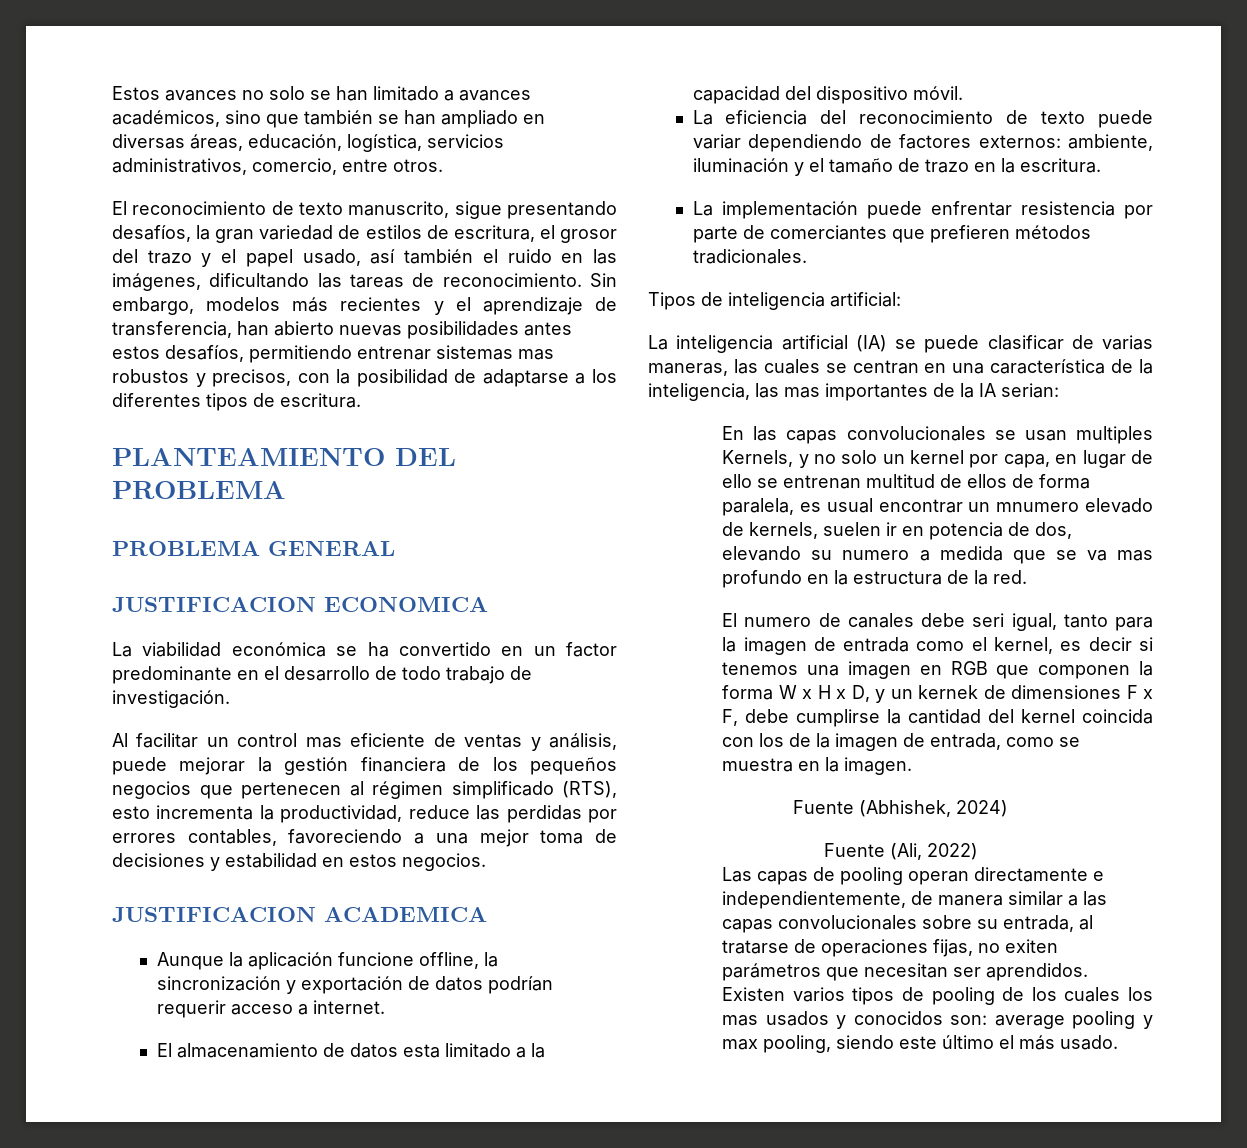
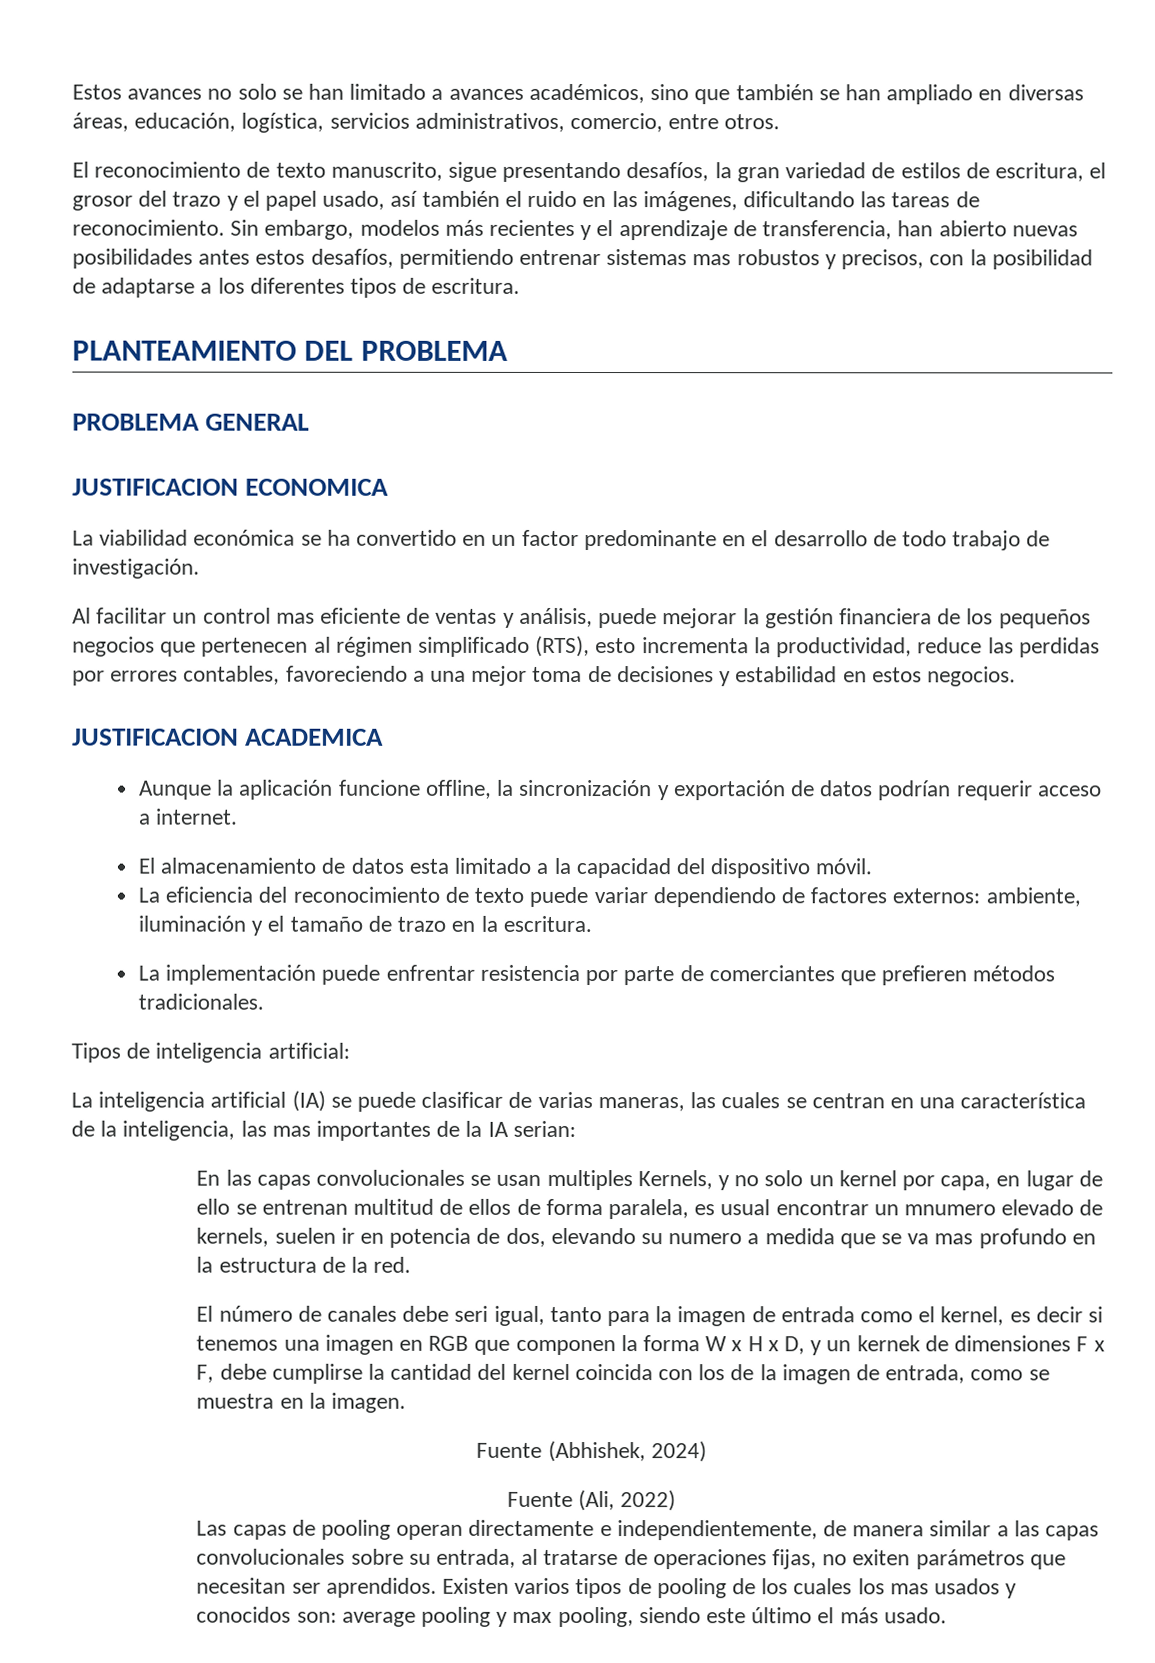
- El numero de canales debe seri igual, tanto para la imagen de entrada como el kernel, es decir si tenemos una imagen en RGB que componen la forma W x H x D, y un kernek de dimensiones F x F, debe cumplirse la cantidad del kernel coincida con los de la imagen de entrada, como se muestra en la imagen.
+ El número de canales debe seri igual, tanto para la imagen de entrada como el kernel, es decir si tenemos una imagen en RGB que componen la forma W x H x D, y un kernek de dimensiones F x F, debe cumplirse la cantidad del kernel coincida con los de la imagen de entrada, como se muestra en la imagen.

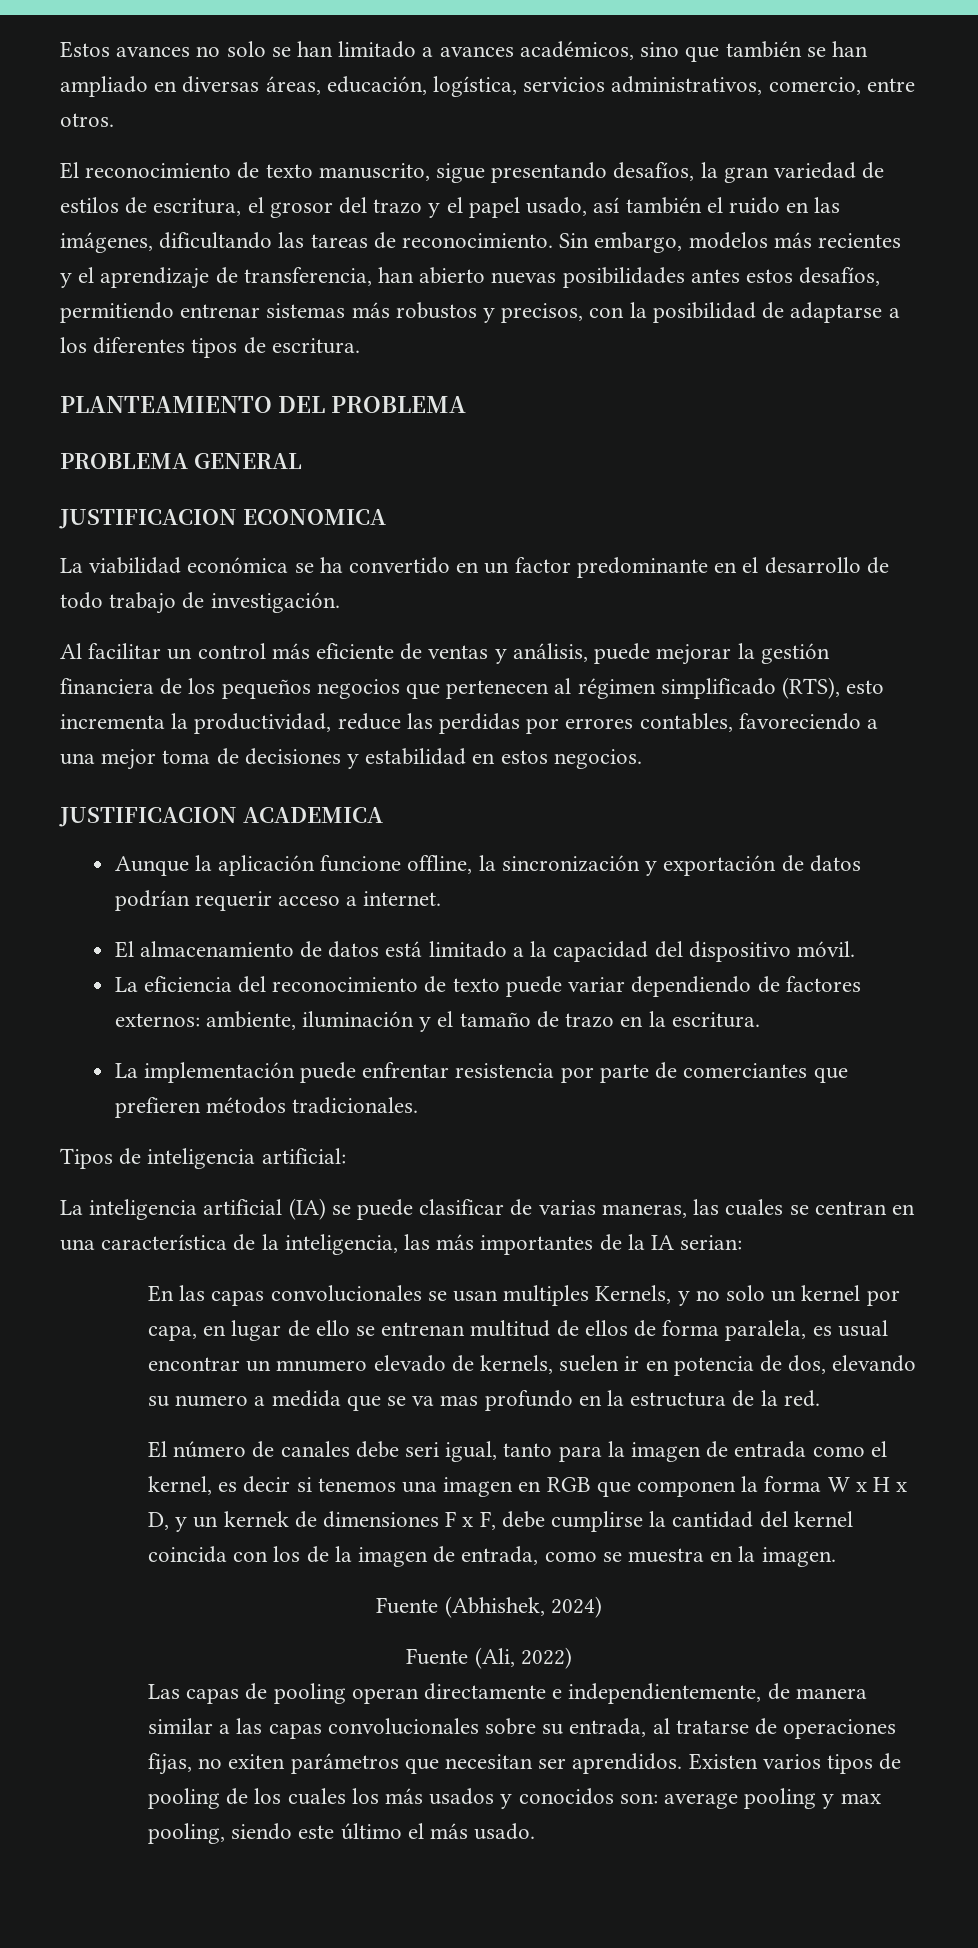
- Sin embargo, modelos más recientes y el aprendizaje de transferencia, han abierto nuevas posibilidades antes estos desafíos, permitiendo entrenar sistemas mas robustos y precisos, con la posibilidad de adaptarse a los diferentes tipos de escritura.
+ Sin embargo, modelos más recientes y el aprendizaje de transferencia, han abierto nuevas posibilidades antes estos desafíos, permitiendo entrenar sistemas más robustos y precisos, con la posibilidad de adaptarse a los diferentes tipos de escritura.
- Al facilitar un control mas eficiente de ventas y análisis, puede mejorar la gestión financiera de los pequeños negocios que pertenecen al régimen simplificado (RTS), esto incrementa la productividad, reduce las perdidas por errores contables, favoreciendo a una mejor toma de decisiones y estabilidad en estos negocios.
+ Al facilitar un control más eficiente de ventas y análisis, puede mejorar la gestión financiera de los pequeños negocios que pertenecen al régimen simplificado (RTS), esto incrementa la productividad, reduce las perdidas por errores contables, favoreciendo a una mejor toma de decisiones y estabilidad en estos negocios.
- El almacenamiento de datos esta limitado a la capacidad del dispositivo móvil.
+ El almacenamiento de datos está limitado a la capacidad del dispositivo móvil.
- La inteligencia artificial (IA) se puede clasificar de varias maneras, las cuales se centran en una característica de la inteligencia, las mas importantes de la IA serian:
+ La inteligencia artificial (IA) se puede clasificar de varias maneras, las cuales se centran en una característica de la inteligencia, las más importantes de la IA serian:
- Existen varios tipos de pooling de los cuales los mas usados y conocidos son: average pooling y max pooling, siendo este último el más usado.
+ Existen varios tipos de pooling de los cuales los más usados y conocidos son: average pooling y max pooling, siendo este último el más usado.

